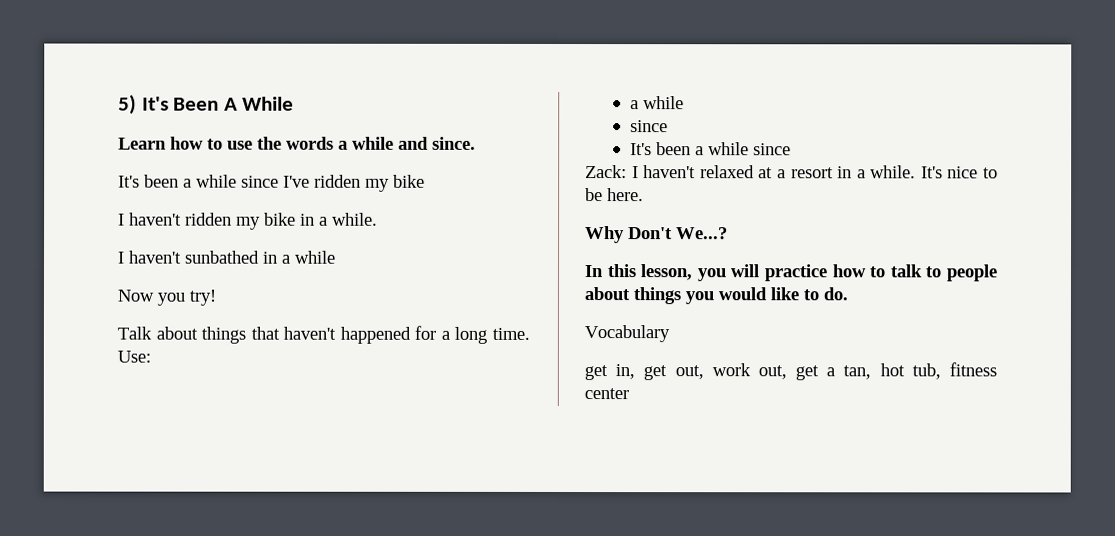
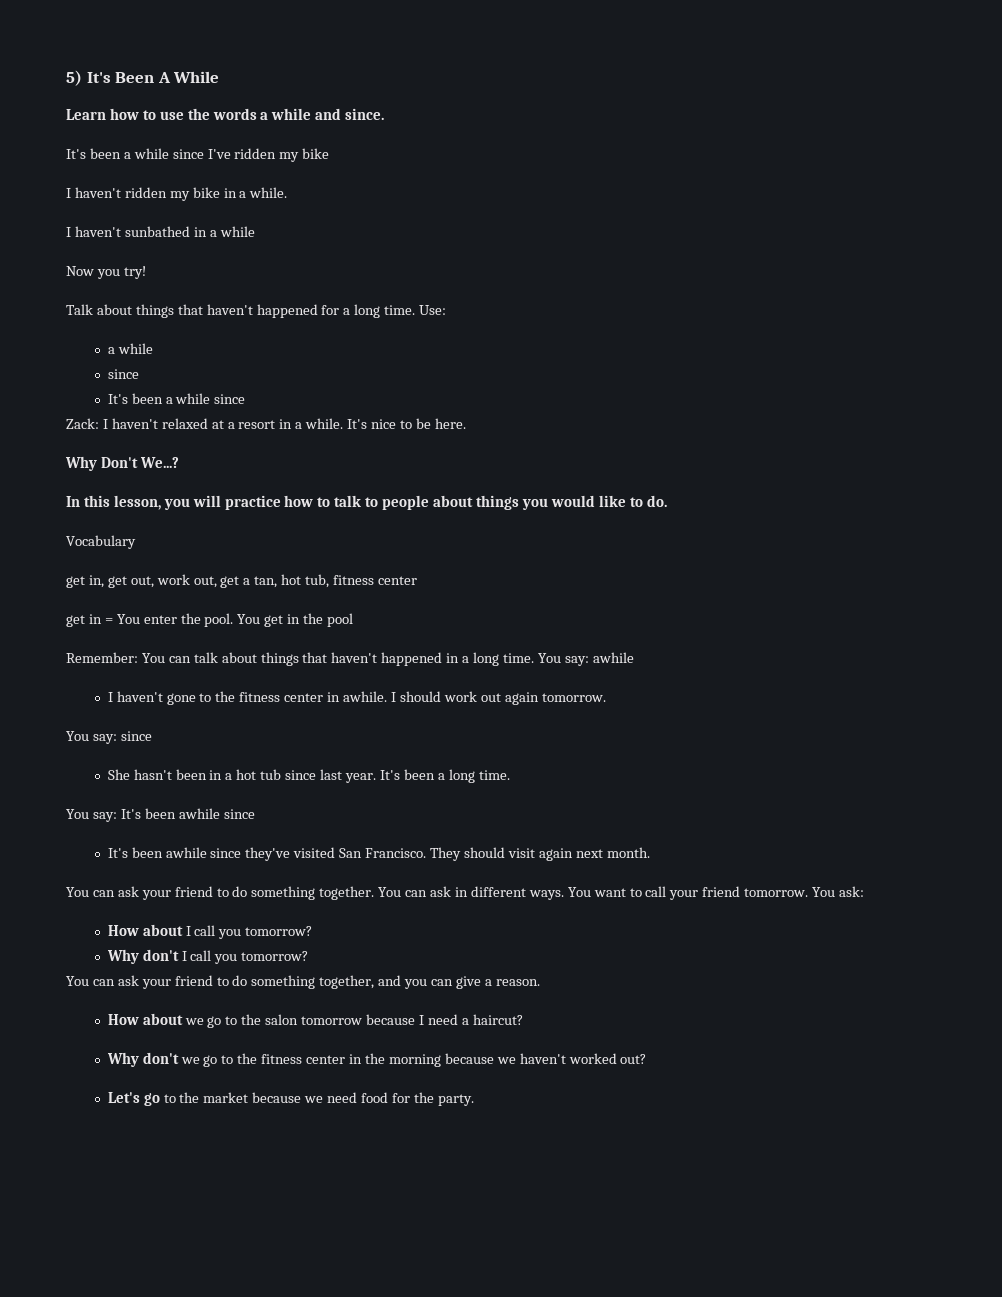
+ get in = You enter the pool. You get in the pool
+ Remember: You can talk about things that haven't happened in a long time. You say: awhile
+ I haven't gone to the fitness center in awhile. I should work out again tomorrow.
+ You say: since
+ She hasn't been in a hot tub since last year. It's been a long time.
+ You say: It's been awhile since
+ It's been awhile since they've visited San Francisco. They should visit again next month.
+ You can ask your friend to do something together. You can ask in different ways. You want to call your friend tomorrow. You ask:
+ How about I call you tomorrow?
+ Why don't I call you tomorrow?
+ You can ask your friend to do something together, and you can give a reason.
+ How about we go to the salon tomorrow because I need a haircut?
+ Why don't we go to the fitness center in the morning because we haven't worked out?
+ Let's go to the market because we need food for the party.

